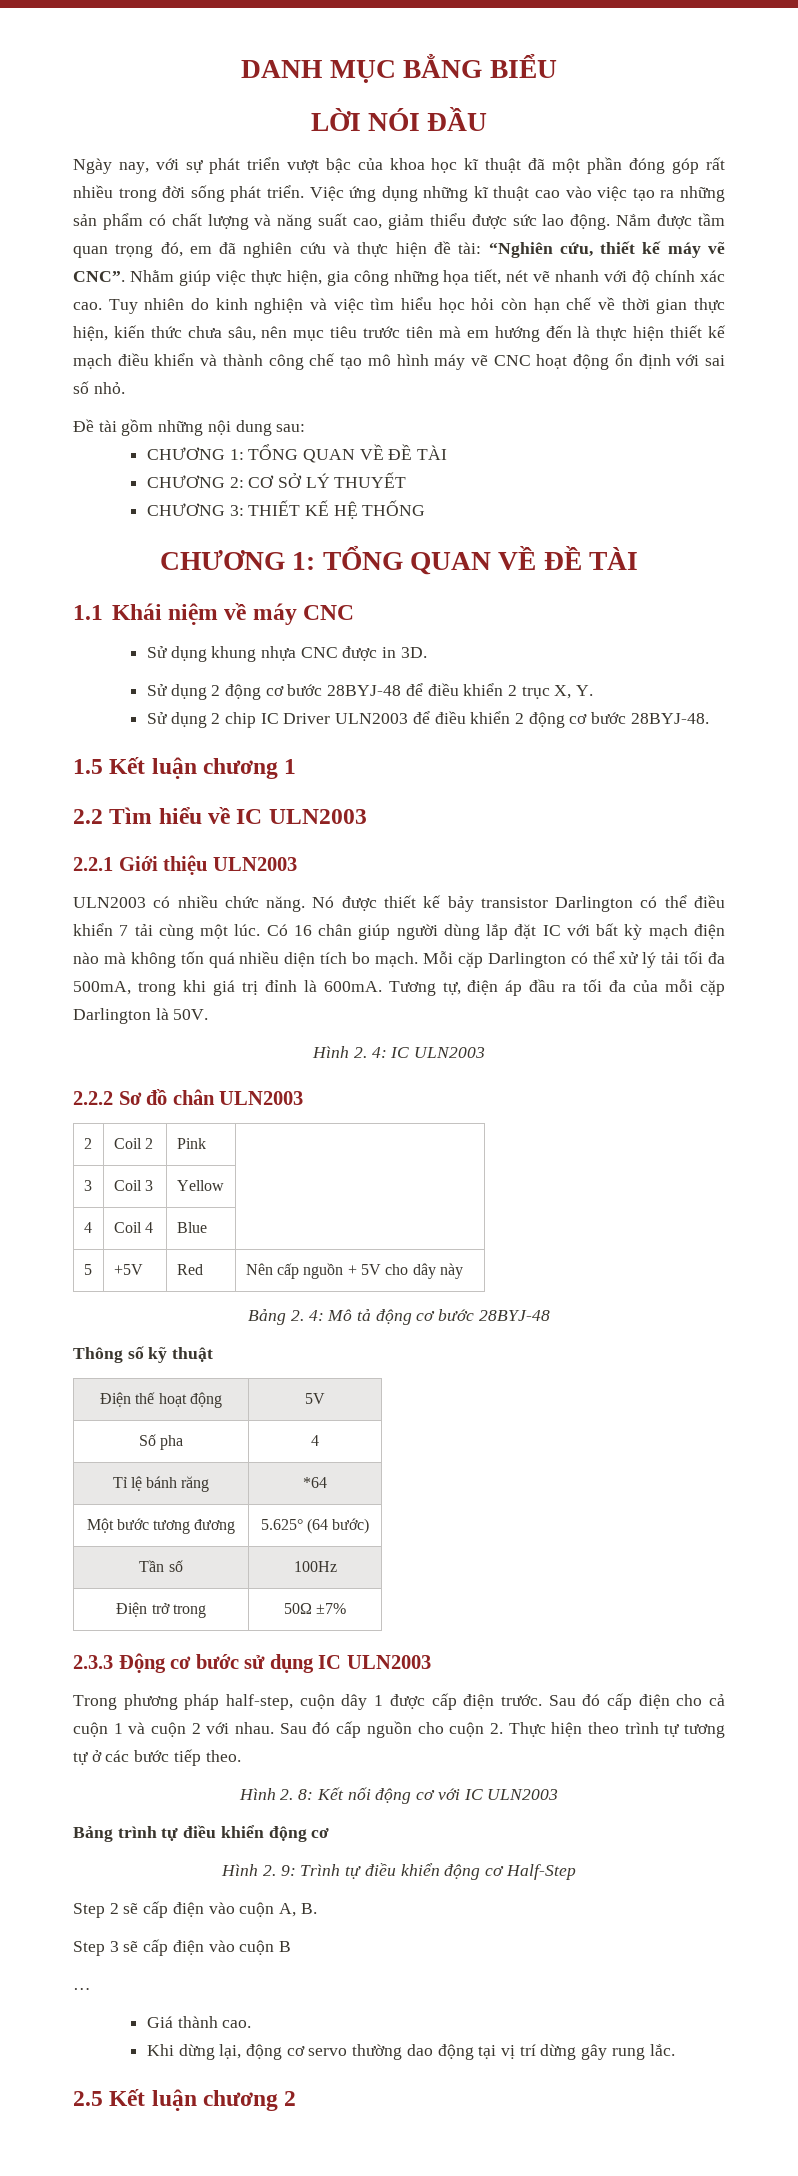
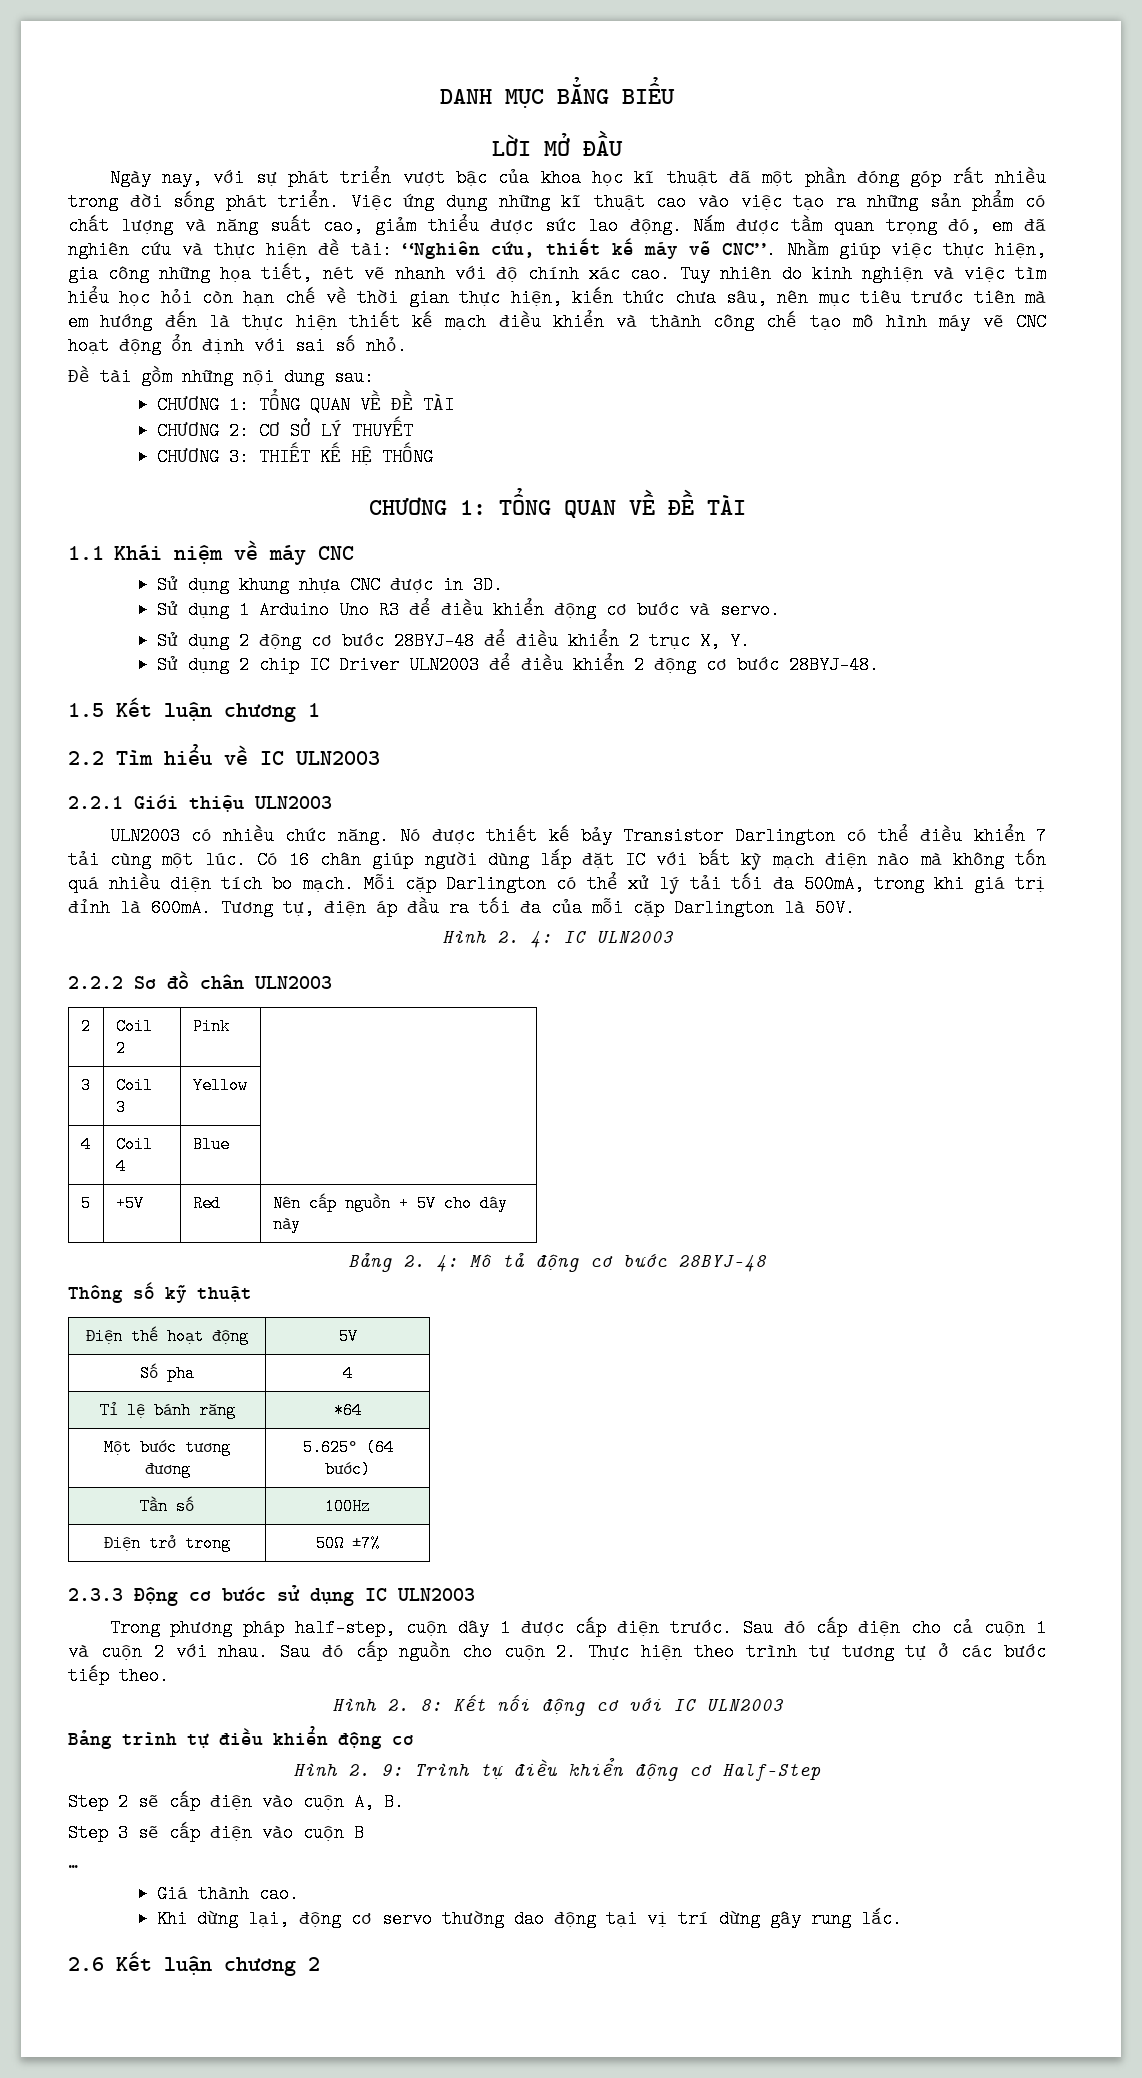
- LỜI NÓI ĐẦU
+ LỜI MỞ ĐẦU
+ Sử dụng 1 Arduino Uno R3 để điều khiển động cơ bước và servo.
- Nó được thiết kế bảy transistor Darlington có thể điều khiển 7 tải cùng một lúc.
+ Nó được thiết kế bảy Transistor Darlington có thể điều khiển 7 tải cùng một lúc.
- 2.5 Kết luận chương 2
+ 2.6 Kết luận chương 2

